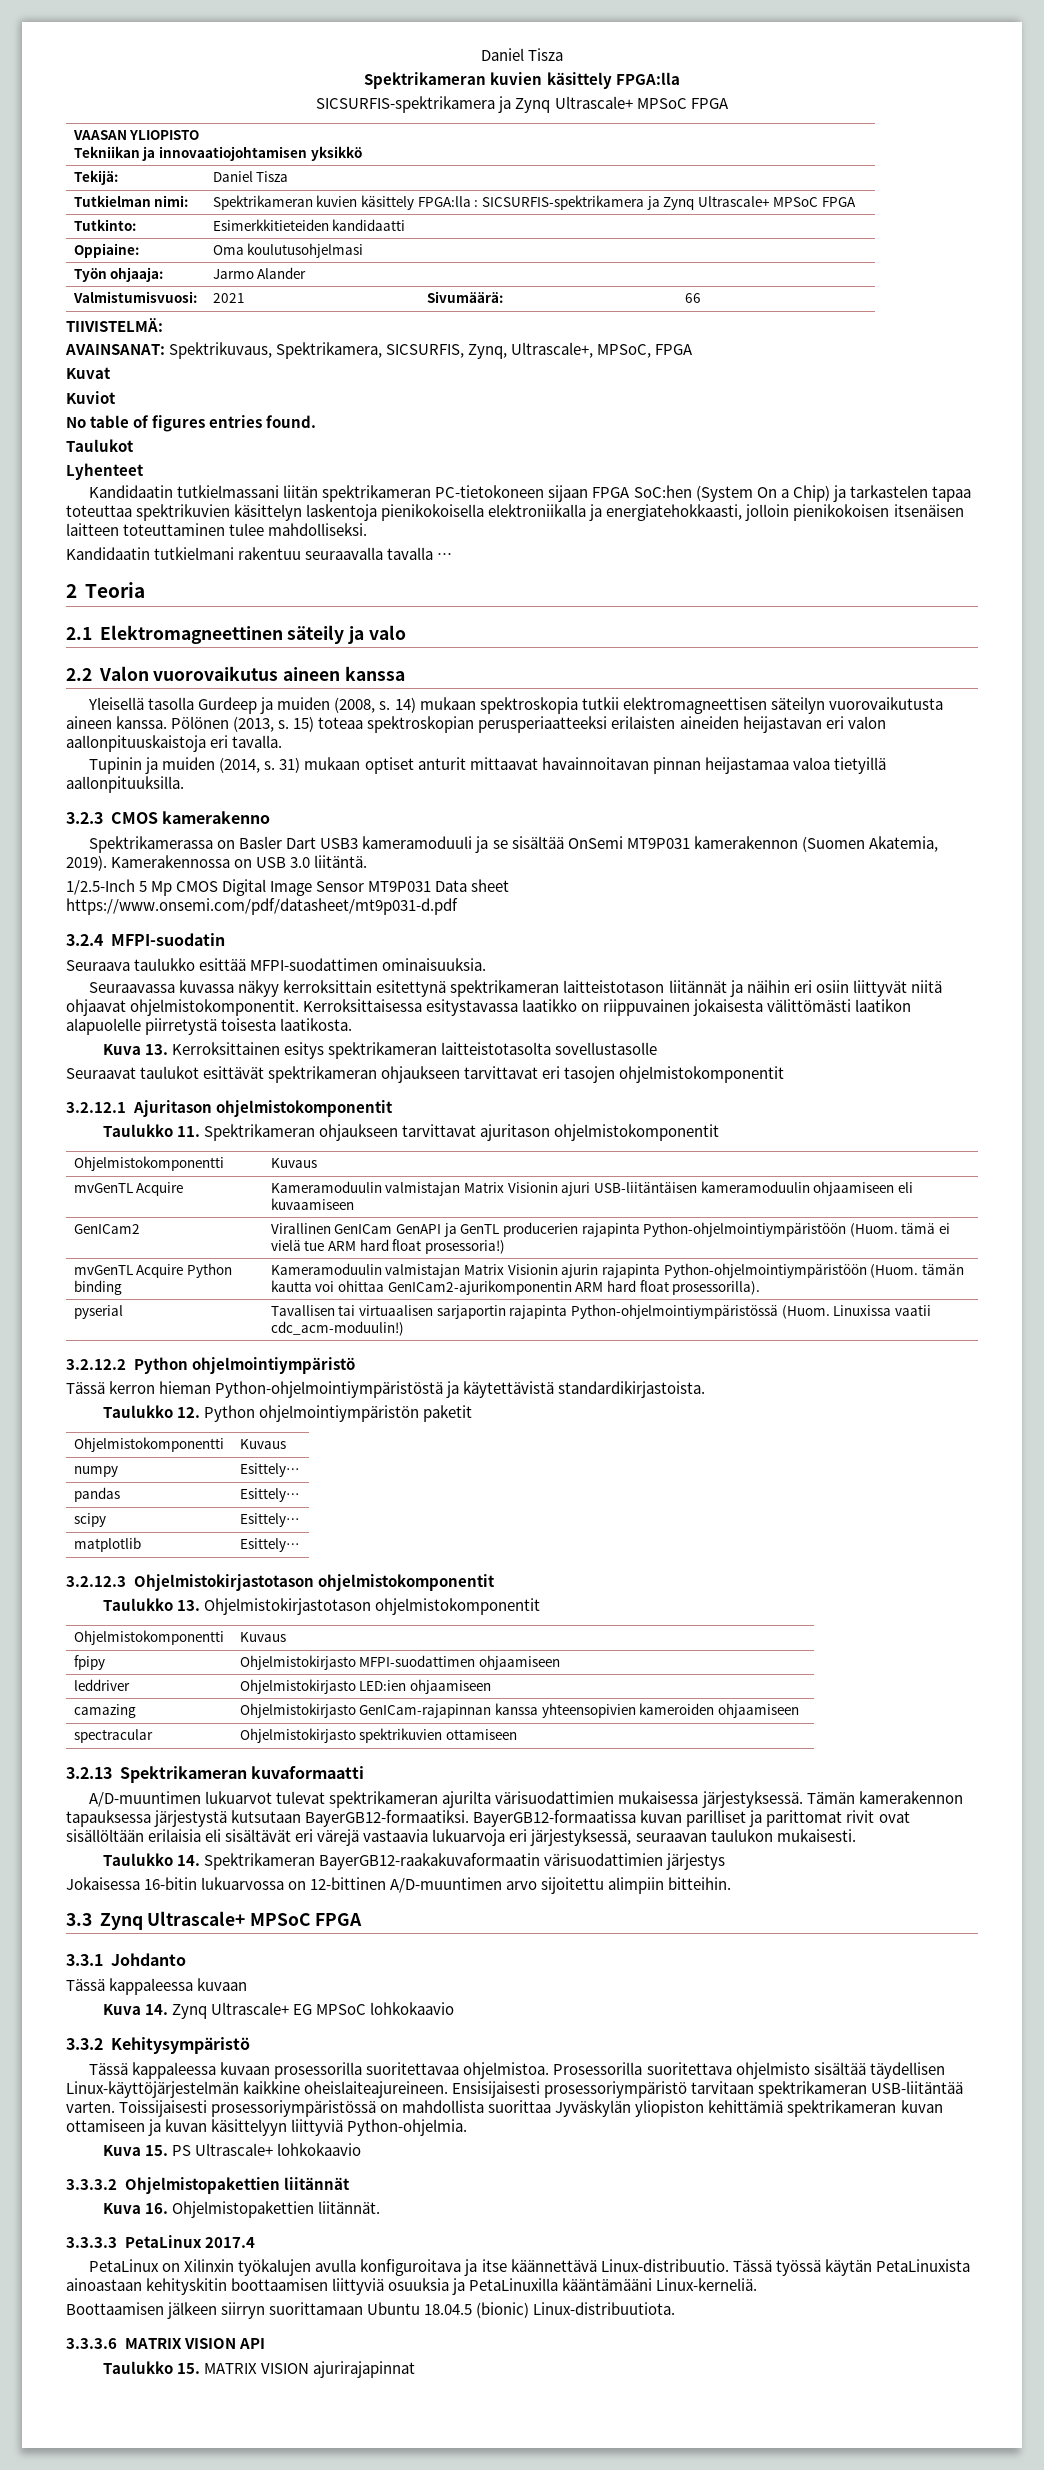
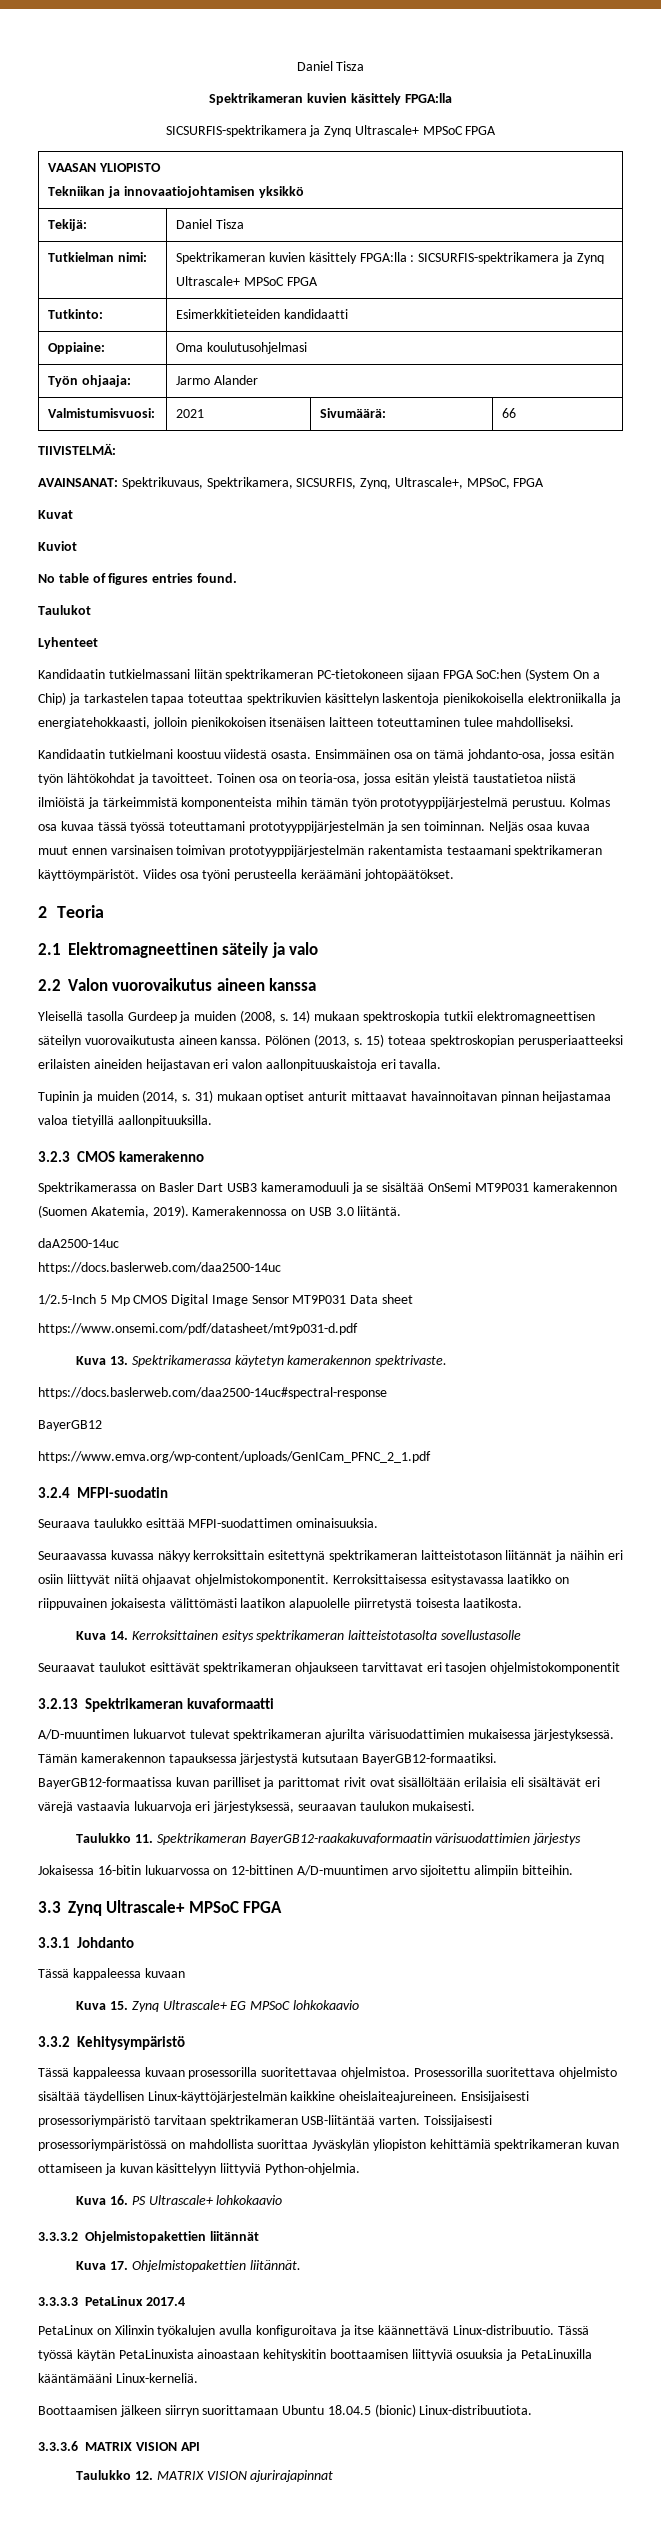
- Kandidaatin tutkielmani rakentuu seuraavalla tavalla …
+ Kandidaatin tutkielmani koostuu viidestä osasta. Ensimmäinen osa on tämä johdanto-osa, jossa esitän työn lähtökohdat ja tavoitteet. Toinen osa on teoria-osa, jossa esitän yleistä taustatietoa niistä ilmiöistä ja tärkeimmistä komponenteista mihin tämän työn prototyyppijärjestelmä perustuu. Kolmas osa kuvaa tässä työssä toteuttamani prototyyppijärjestelmän ja sen toiminnan. Neljäs osaa kuvaa muut ennen varsinaisen toimivan prototyyppijärjestelmän rakentamista testaamani spektrikameran käyttöympäristöt. Viides osa työni perusteella keräämäni johtopäätökset.
+ daA2500-14uc
+ https://docs.baslerweb.com/daa2500-14uc
+ Kuva 13. Spektrikamerassa käytetyn kamerakennon spektrivaste.
+ https://docs.baslerweb.com/daa2500-14uc#spectral-response
+ BayerGB12
+ https://www.emva.org/wp-content/uploads/GenICam_PFNC_2_1.pdf
- Kuva 13. Kerroksittainen esitys spektrikameran laitteistotasolta sovellustasolle
+ Kuva 14. Kerroksittainen esitys spektrikameran laitteistotasolta sovellustasolle
- 3.2.12.1 Ajuritason ohjelmistokomponentit
- Taulukko 11. Spektrikameran ohjaukseen tarvittavat ajuritason ohjelmistokomponentit
- Ohjelmistokomponentti | Kuvaus
- mvGenTL Acquire | Kameramoduulin valmistajan Matrix Visionin ajuri USB-liitäntäisen kameramoduulin ohjaamiseen eli kuvaamiseen
- GenICam2 | Virallinen GenICam GenAPI ja GenTL producerien rajapinta Python-ohjelmointiympäristöön (Huom. tämä ei vielä tue ARM hard float prosessoria!)
- mvGenTL Acquire Python binding | Kameramoduulin valmistajan Matrix Visionin ajurin rajapinta Python-ohjelmointiympäristöön (Huom. tämän kautta voi ohittaa GenICam2-ajurikomponentin ARM hard float prosessorilla).
- pyserial | Tavallisen tai virtuaalisen sarjaportin rajapinta Python-ohjelmointiympäristössä (Huom. Linuxissa vaatii cdc_acm-moduulin!)
- 3.2.12.2 Python ohjelmointiympäristö
- Tässä kerron hieman Python-ohjelmointiympäristöstä ja käytettävistä standardikirjastoista.
- Taulukko 12. Python ohjelmointiympäristön paketit
- Ohjelmistokomponentti | Kuvaus
- numpy | Esittely…
- pandas | Esittely…
- scipy | Esittely…
- matplotlib | Esittely…
- 3.2.12.3 Ohjelmistokirjastotason ohjelmistokomponentit
- Taulukko 13. Ohjelmistokirjastotason ohjelmistokomponentit
- Ohjelmistokomponentti | Kuvaus
- fpipy | Ohjelmistokirjasto MFPI-suodattimen ohjaamiseen
- leddriver | Ohjelmistokirjasto LED:ien ohjaamiseen
- camazing | Ohjelmistokirjasto GenICam-rajapinnan kanssa yhteensopivien kameroiden ohjaamiseen
- spectracular | Ohjelmistokirjasto spektrikuvien ottamiseen
- Taulukko 14. Spektrikameran BayerGB12-raakakuvaformaatin värisuodattimien järjestys
+ Taulukko 11. Spektrikameran BayerGB12-raakakuvaformaatin värisuodattimien järjestys
- Kuva 14. Zynq Ultrascale+ EG MPSoC lohkokaavio
+ Kuva 15. Zynq Ultrascale+ EG MPSoC lohkokaavio
- Kuva 15. PS Ultrascale+ lohkokaavio
+ Kuva 16. PS Ultrascale+ lohkokaavio
- Kuva 16. Ohjelmistopakettien liitännät.
+ Kuva 17. Ohjelmistopakettien liitännät.
- Taulukko 15. MATRIX VISION ajurirajapinnat
+ Taulukko 12. MATRIX VISION ajurirajapinnat

